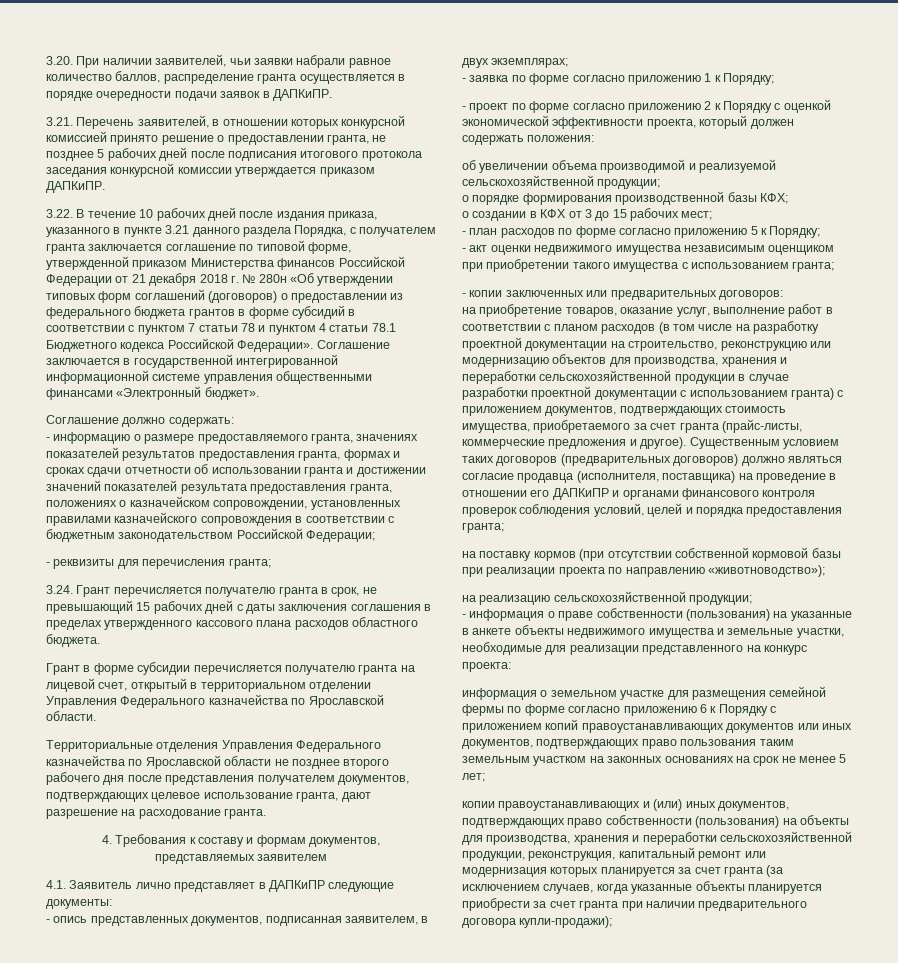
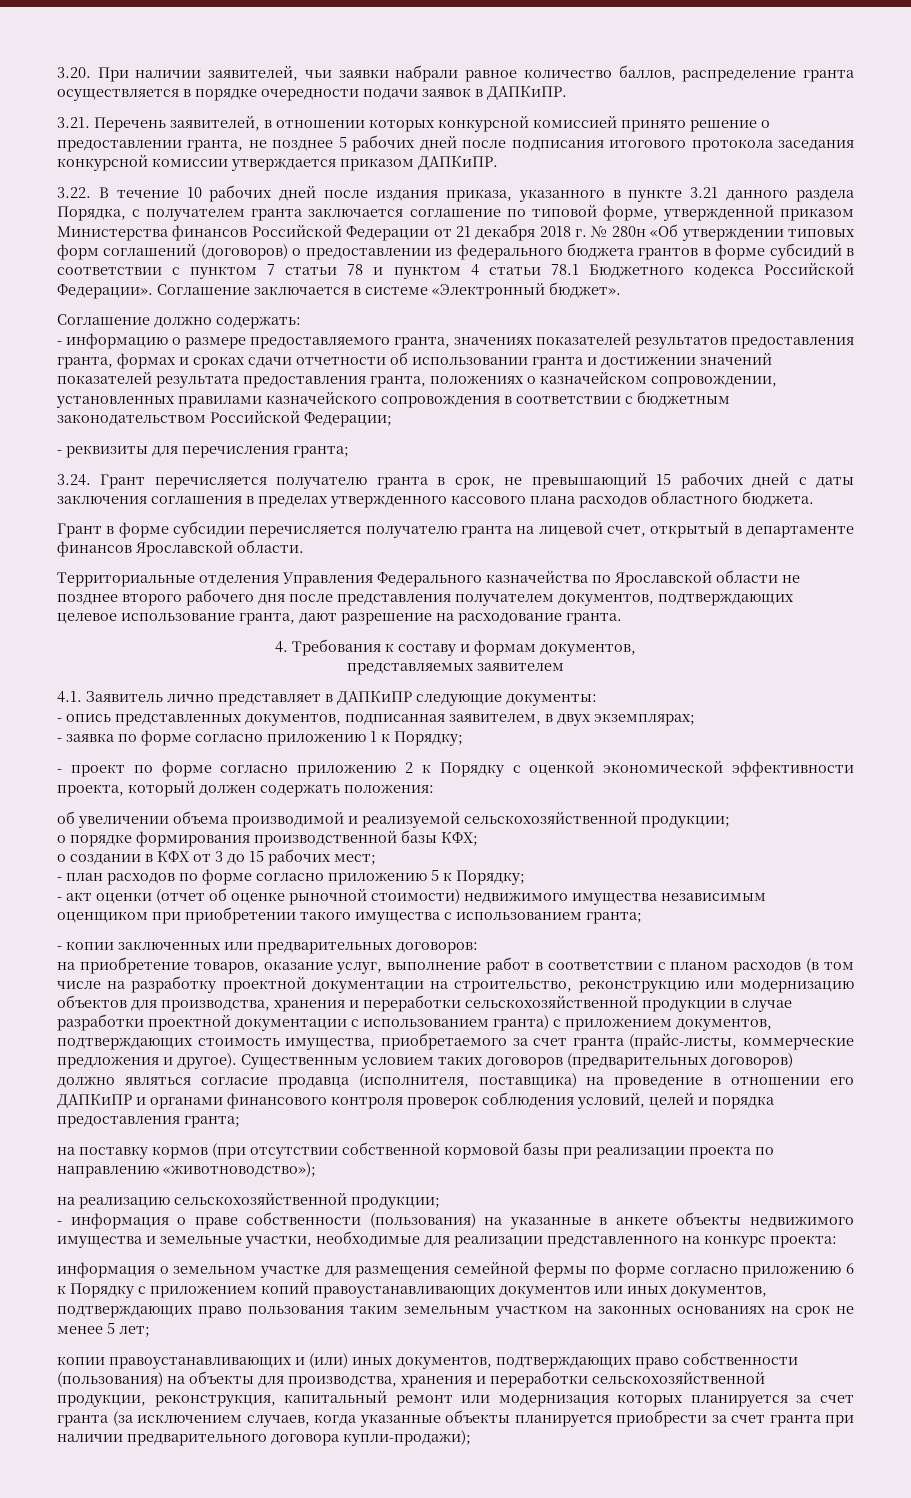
- Соглашение заключается в государственной интегрированной информационной системе управления общественными финансами «Электронный бюджет».
+ Соглашение заключается в системе «Электронный бюджет».
- Грант в форме субсидии перечисляется получателю гранта на лицевой счет, открытый в территориальном отделении Управления Федерального казначейства по Ярославской области.
+ Грант в форме субсидии перечисляется получателю гранта на лицевой счет, открытый в департаменте финансов Ярославской области.
- - акт оценки недвижимого имущества независимым оценщиком при приобретении такого имущества с использованием гранта;
+ - акт оценки (отчет об оценке рыночной стоимости) недвижимого имущества независимым оценщиком при приобретении такого имущества с использованием гранта;

